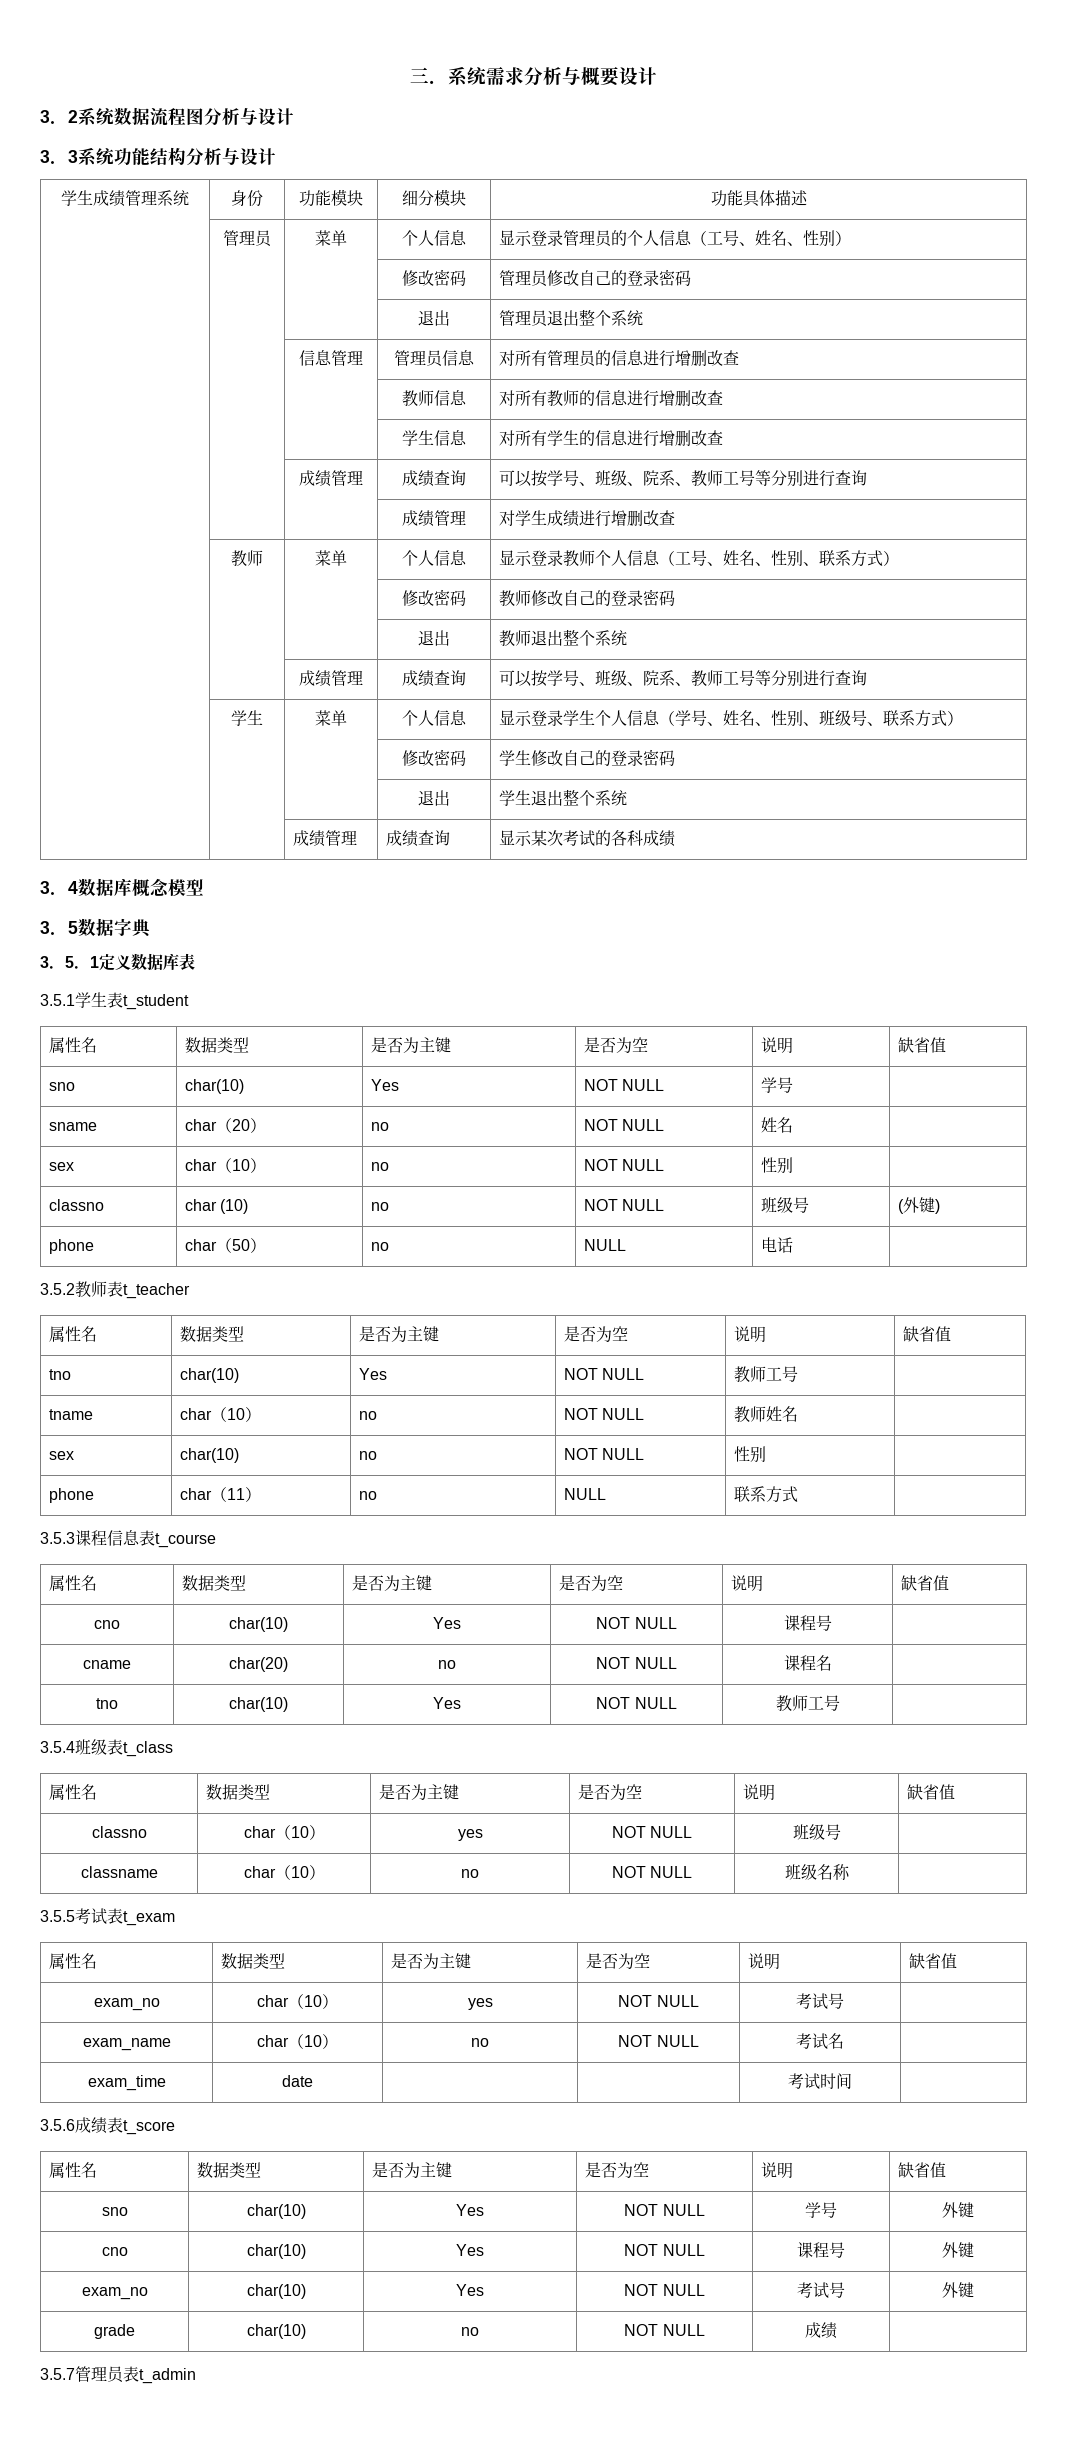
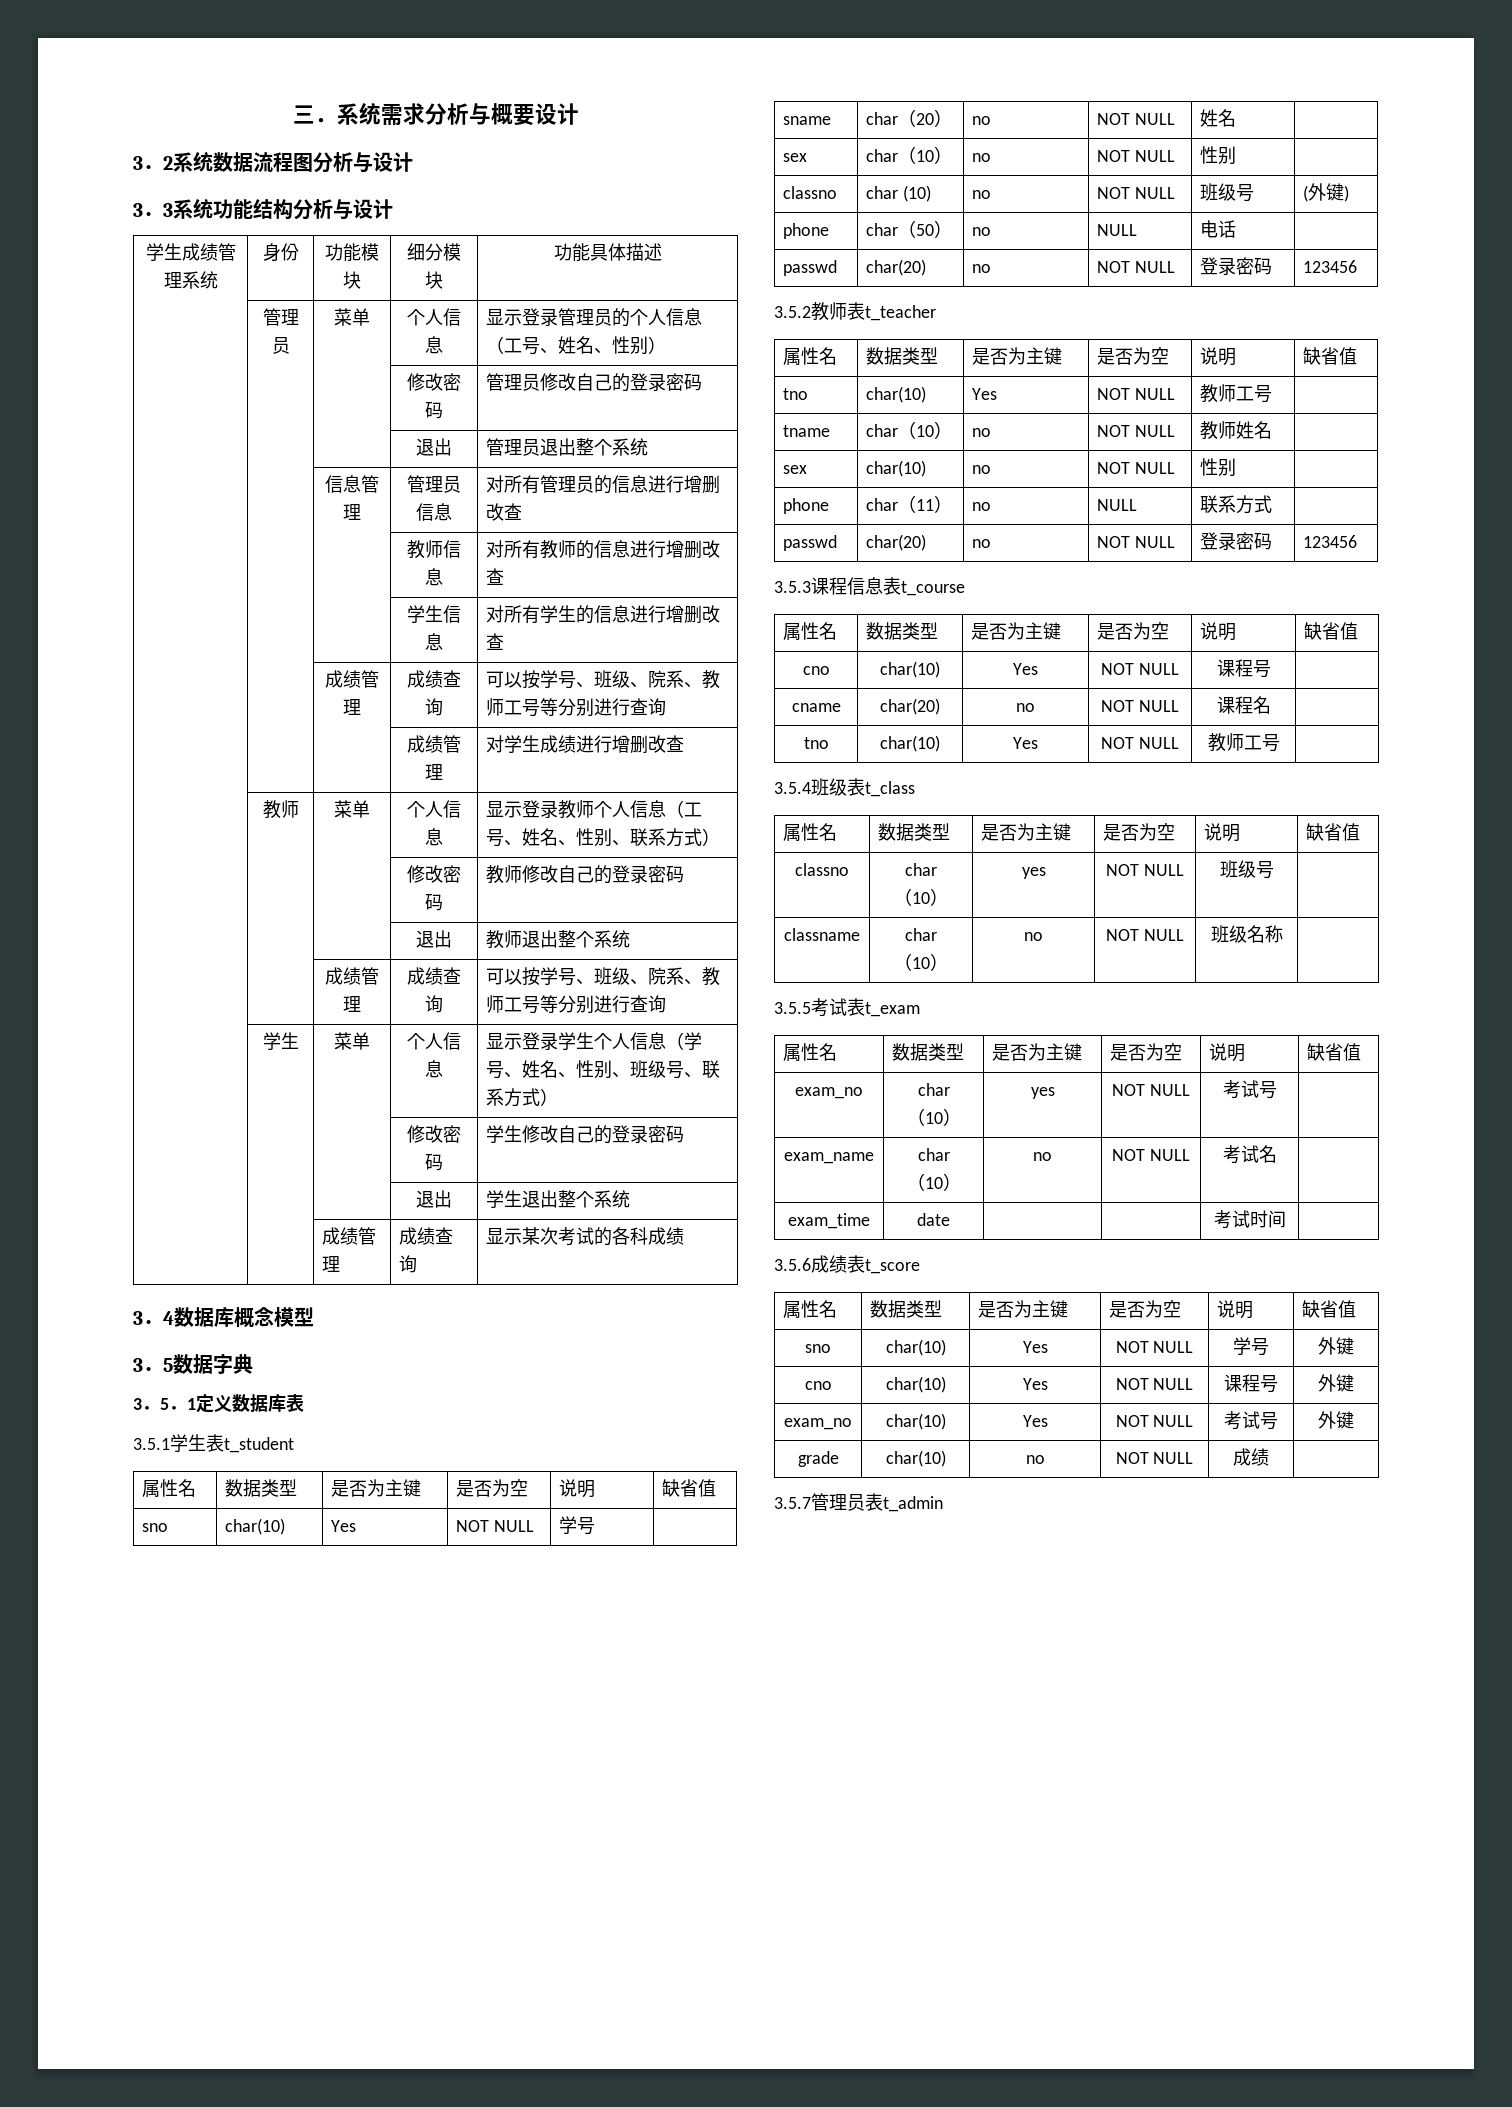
  phone | char（50） | no | NULL | 电话 |
+ passwd | char(20) | no | NOT NULL | 登录密码 | 123456
  phone | char（11） | no | NULL | 联系方式 |
+ passwd | char(20) | no | NOT NULL | 登录密码 | 123456

